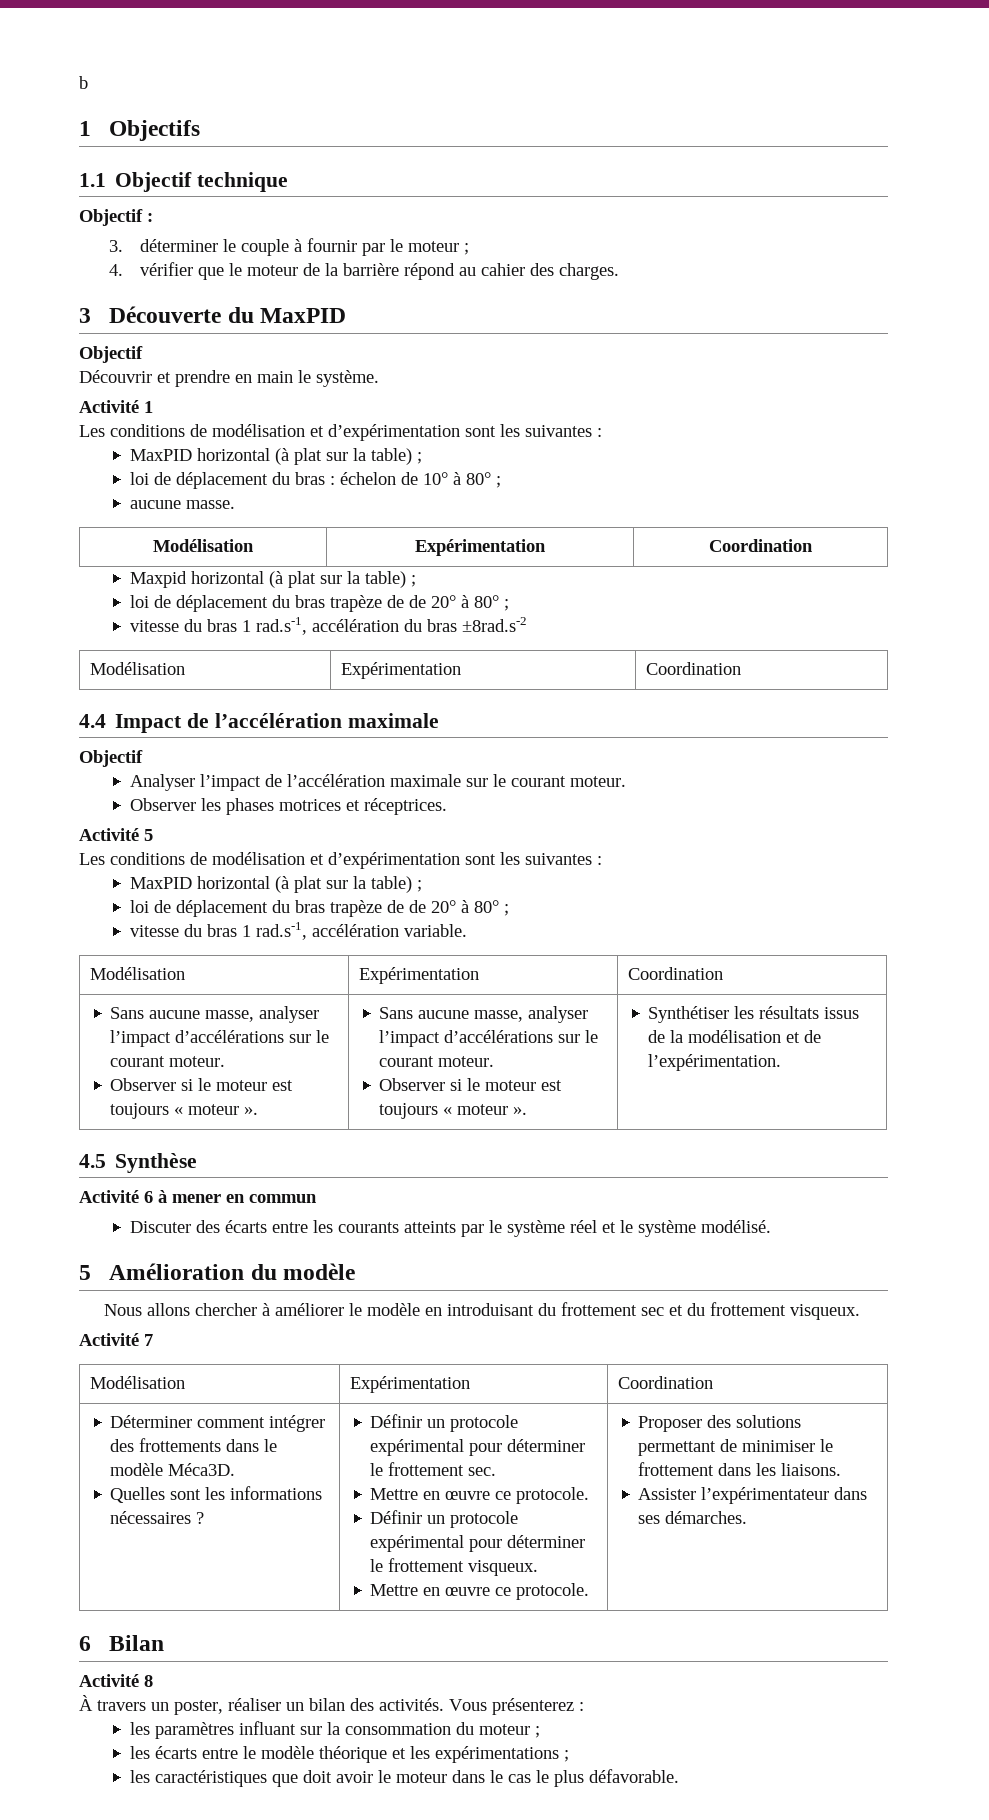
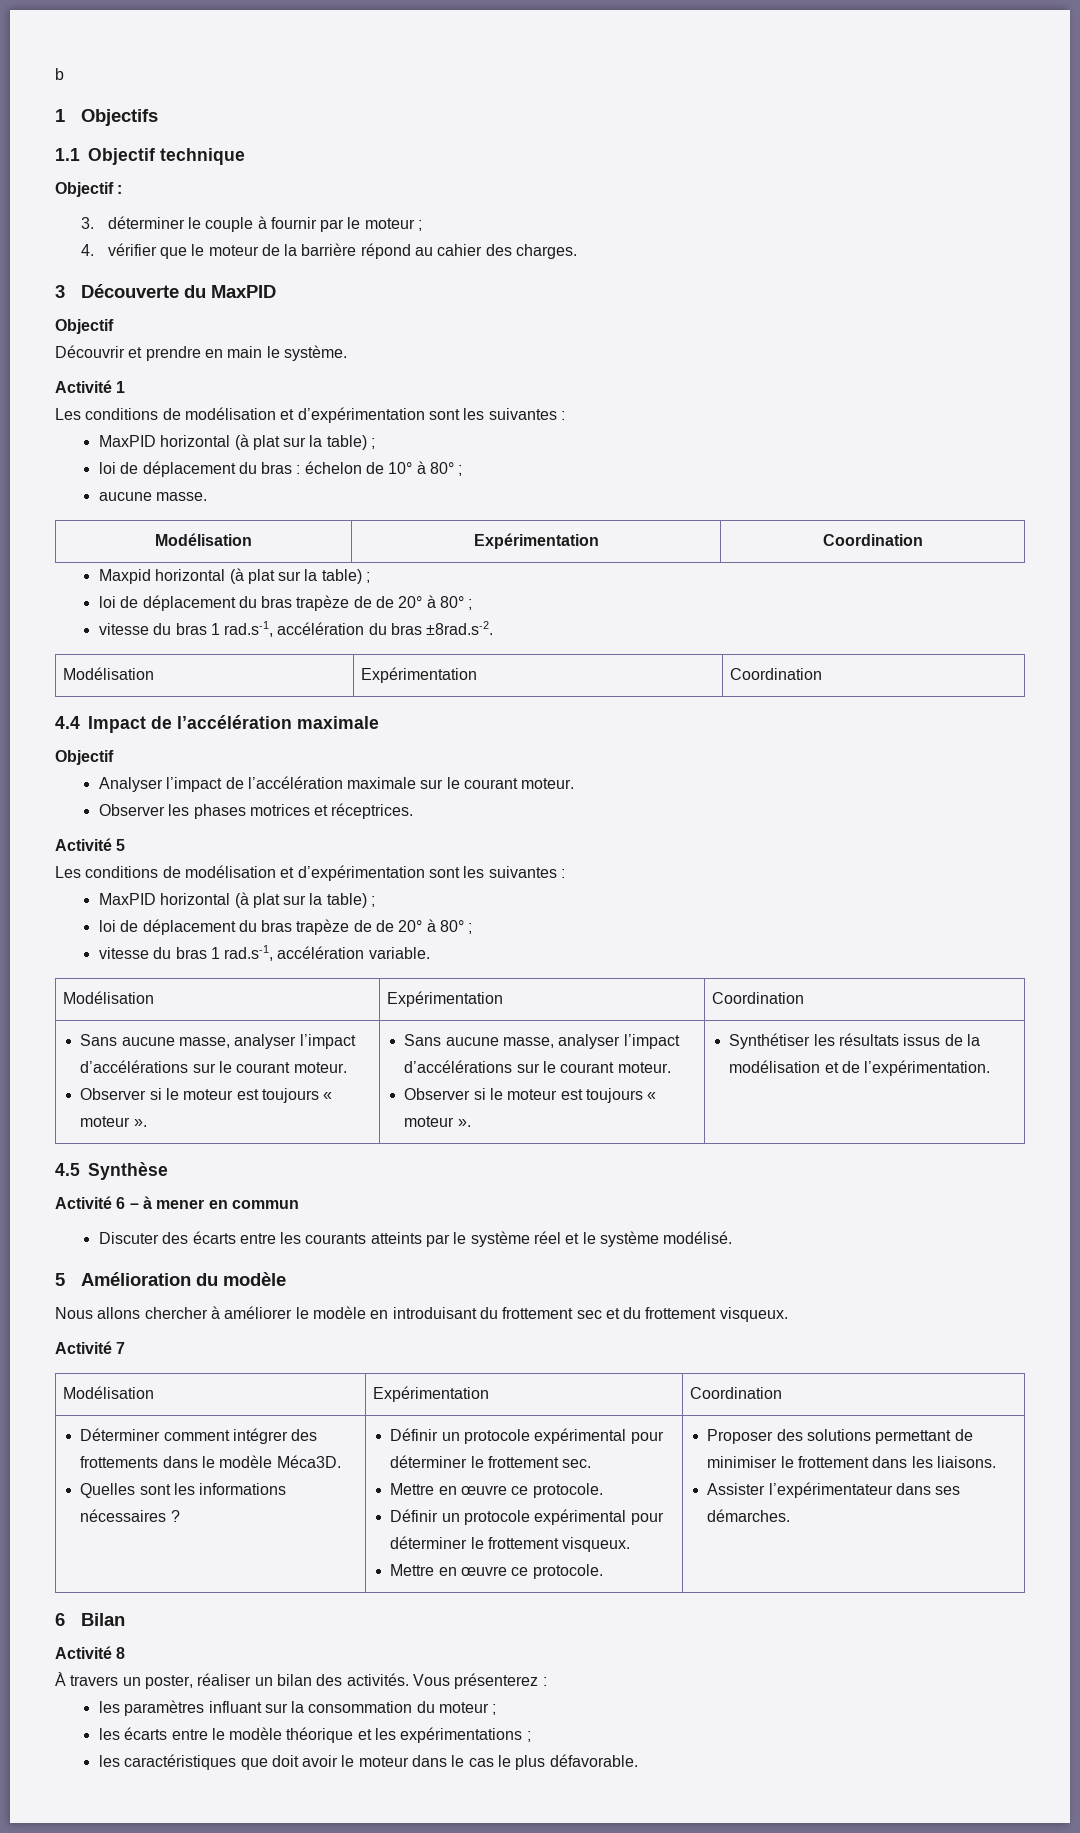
- vitesse du bras 1 rad.s-1, accélération du bras ±8rad.s-2
+ vitesse du bras 1 rad.s-1, accélération du bras ±8rad.s-2.
- Activité 6 à mener en commun
+ Activité 6 – à mener en commun

